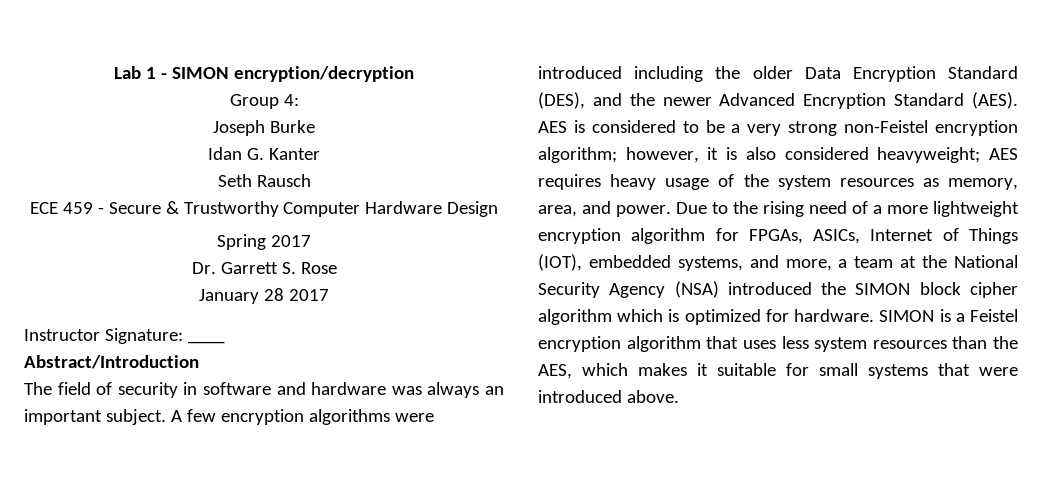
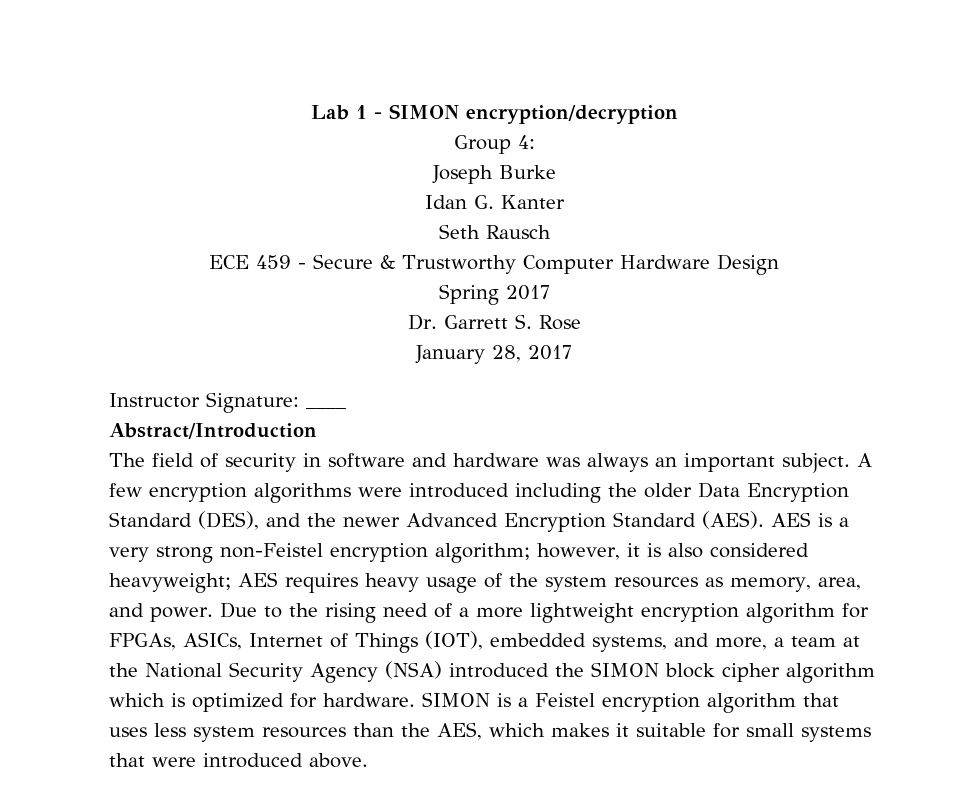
- January 28 2017
+ January 28, 2017
- AES is considered to be a very strong non-Feistel encryption algorithm; however, it is also considered heavyweight; AES requires heavy usage of the system resources as memory, area, and power.
+ AES is a very strong non-Feistel encryption algorithm; however, it is also considered heavyweight; AES requires heavy usage of the system resources as memory, area, and power.

